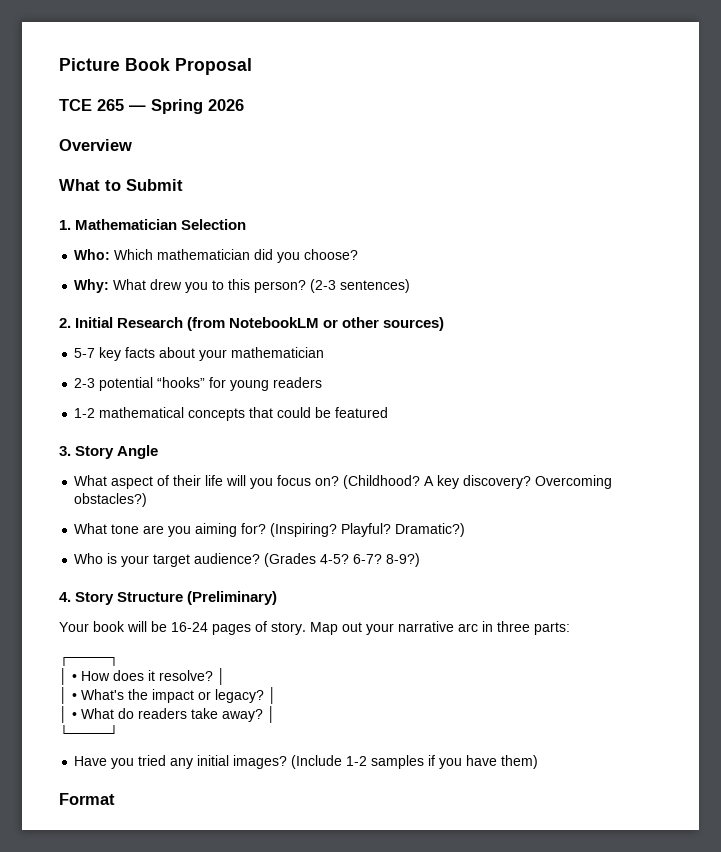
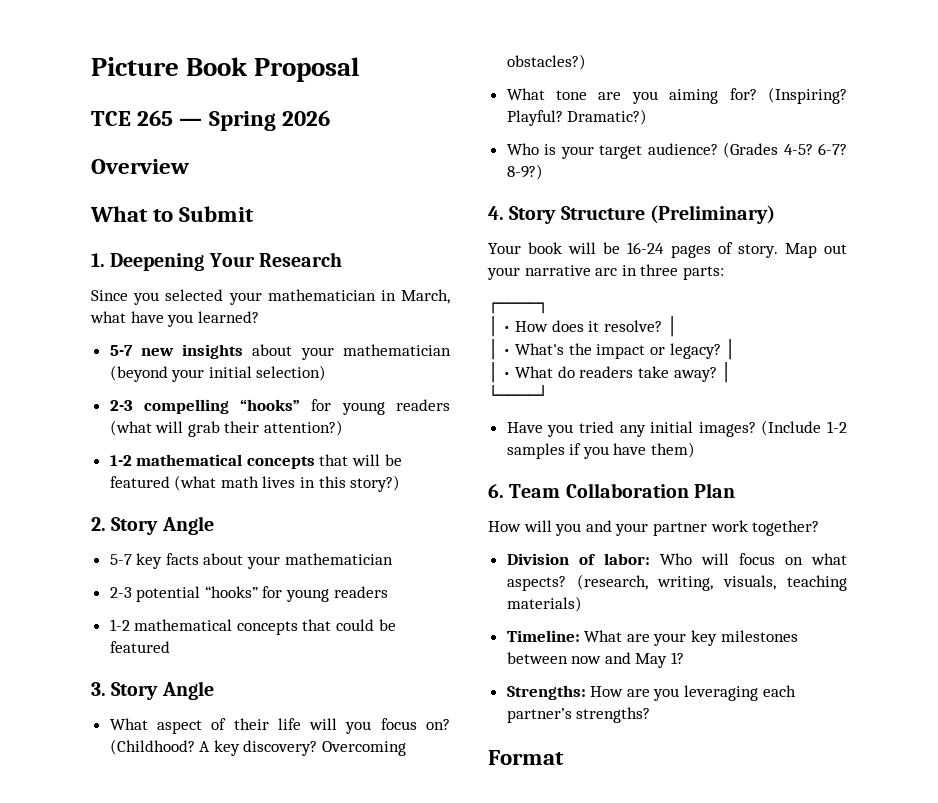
- 1. Mathematician Selection
- Who: Which mathematician did you choose?
- Why: What drew you to this person? (2-3 sentences)
- 2. Initial Research (from NotebookLM or other sources)
+ 1. Deepening Your Research
+ Since you selected your mathematician in March, what have you learned?
+ 5-7 new insights about your mathematician (beyond your initial selection)
+ 2-3 compelling “hooks” for young readers (what will grab their attention?)
+ 1-2 mathematical concepts that will be featured (what math lives in this story?)
+ 2. Story Angle
+ 6. Team Collaboration Plan
+ How will you and your partner work together?
+ Division of labor: Who will focus on what aspects? (research, writing, visuals, teaching materials)
+ Timeline: What are your key milestones between now and May 1?
+ Strengths: How are you leveraging each partner’s strengths?

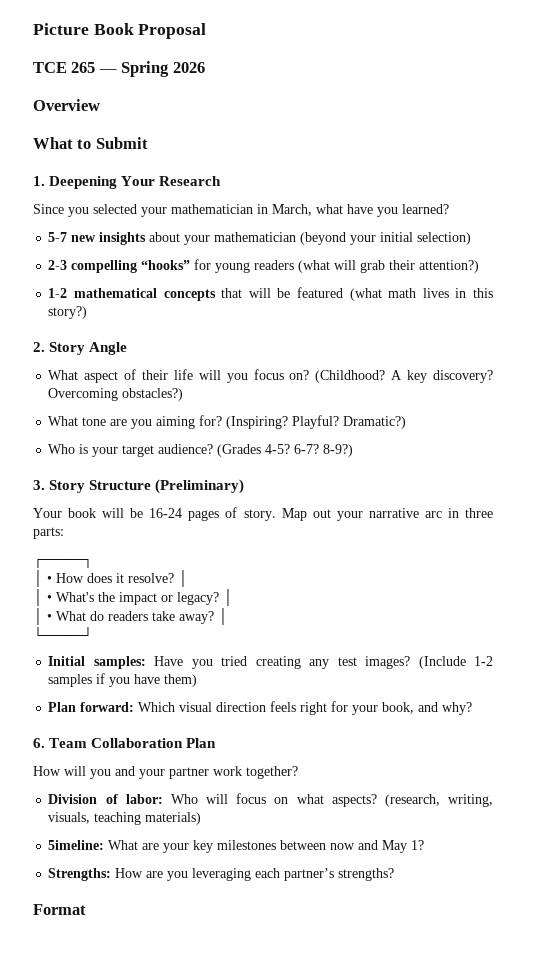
- 5-7 key facts about your mathematician
- 2-3 potential “hooks” for young readers
- 1-2 mathematical concepts that could be featured
- 3. Story Angle
- 4. Story Structure (Preliminary)
+ 3. Story Structure (Preliminary)
- Have you tried any initial images?
+ Initial samples: Have you tried creating any test images?
+ Plan forward: Which visual direction feels right for your book, and why?
- Timeline: What are your key milestones between now and May 1?
+ 5imeline: What are your key milestones between now and May 1?

